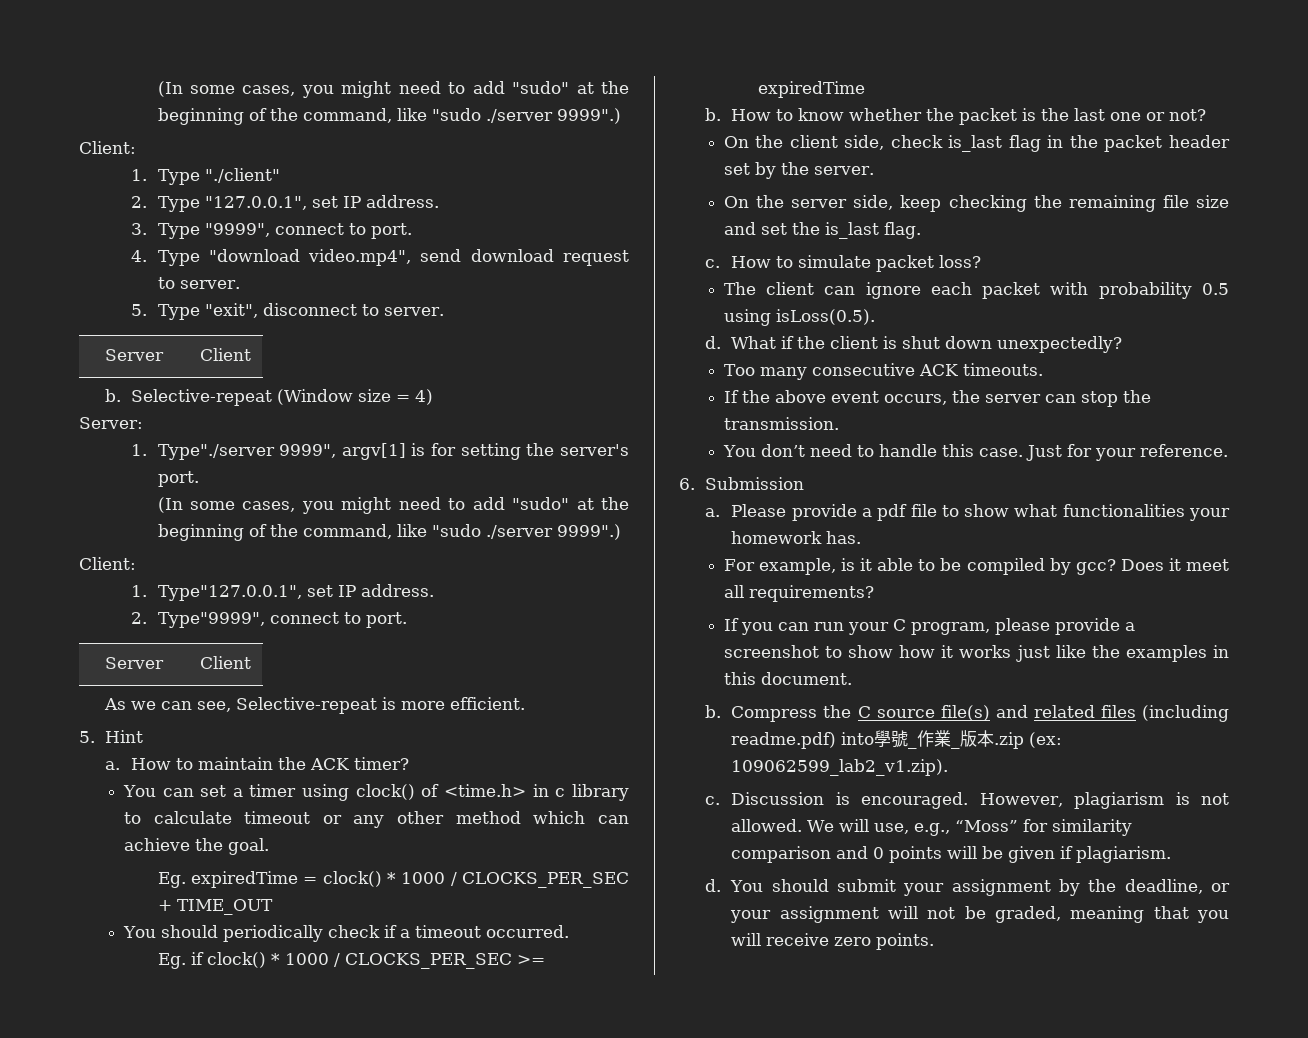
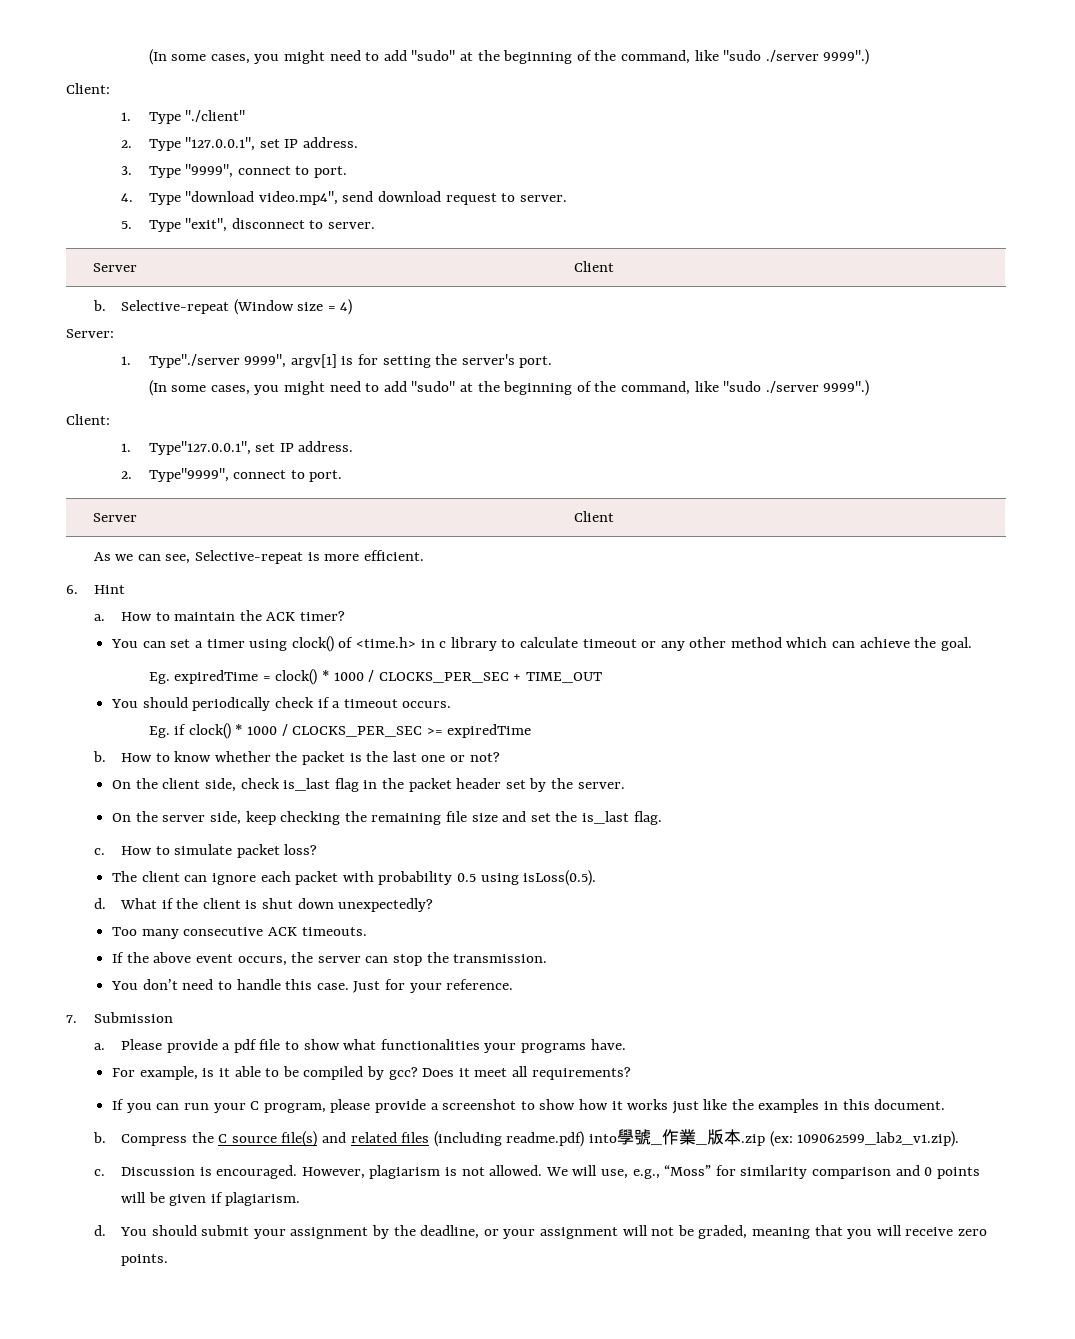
- 5. Hint
+ 6. Hint
- You should periodically check if a timeout occurred.
+ You should periodically check if a timeout occurs.
- 6. Submission
+ 7. Submission
- Please provide a pdf file to show what functionalities your homework has.
+ Please provide a pdf file to show what functionalities your programs have.

